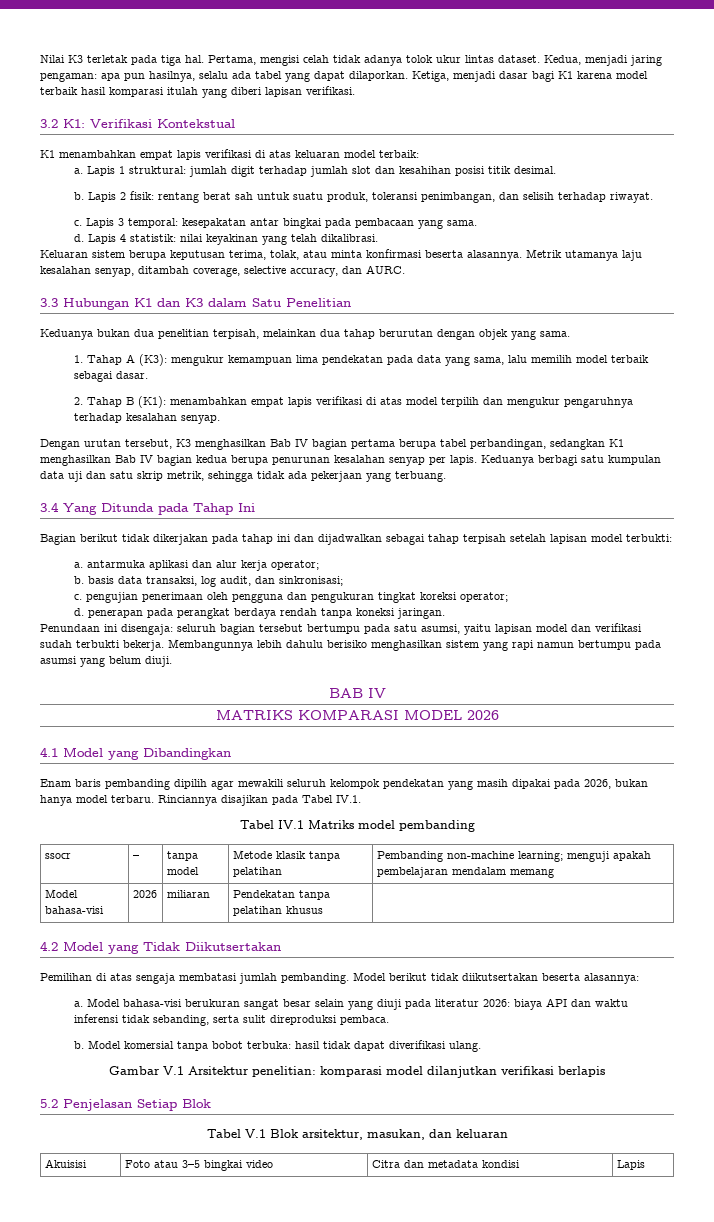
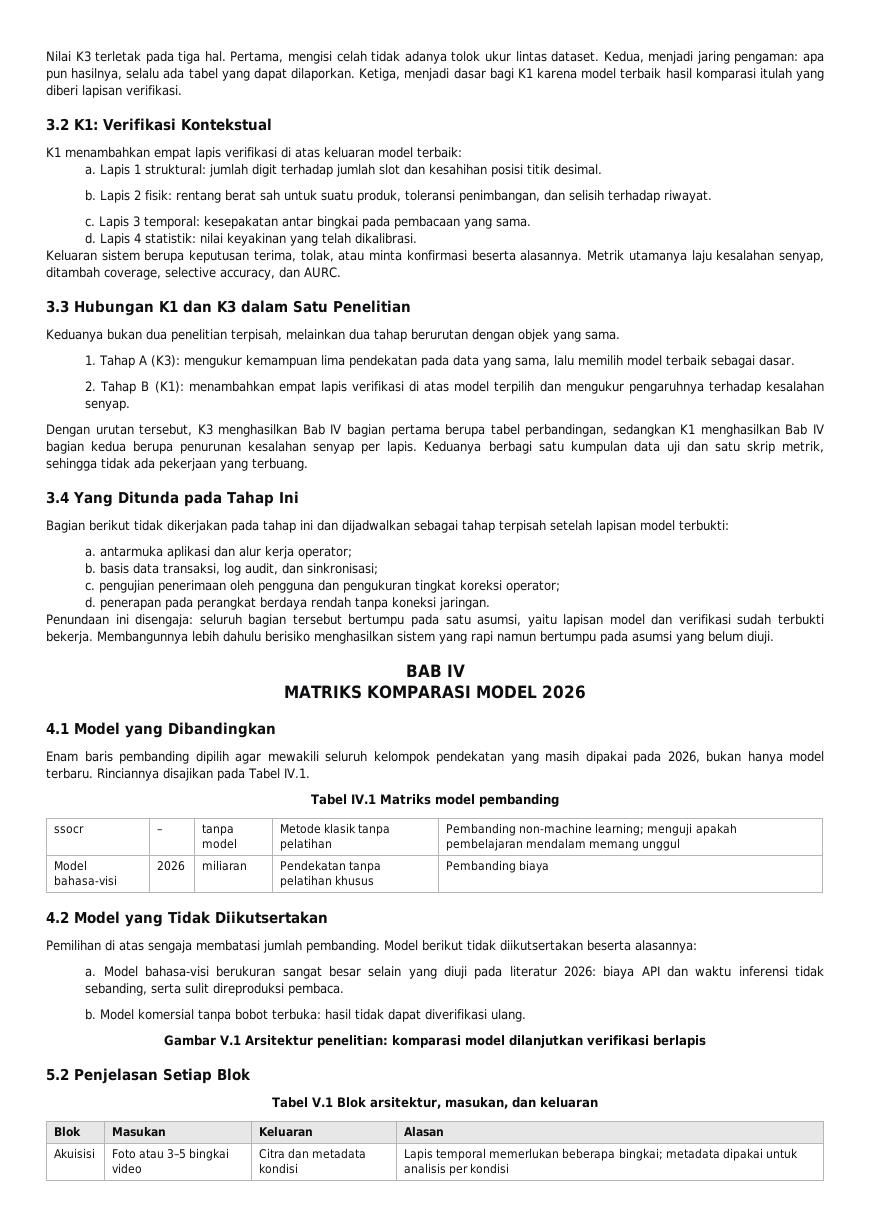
- ssocr | – | tanpa model | Metode klasik tanpa pelatihan | Pembanding non-machine learning; menguji apakah pembelajaran mendalam memang
+ ssocr | – | tanpa model | Metode klasik tanpa pelatihan | Pembanding non-machine learning; menguji apakah pembelajaran mendalam memang unggul
- Model bahasa-visi | 2026 | miliaran | Pendekatan tanpa pelatihan khusus |
+ Model bahasa-visi | 2026 | miliaran | Pendekatan tanpa pelatihan khusus | Pembanding biaya
+ Blok | Masukan | Keluaran | Alasan
- Akuisisi | Foto atau 3–5 bingkai video | Citra dan metadata kondisi | Lapis
+ Akuisisi | Foto atau 3–5 bingkai video | Citra dan metadata kondisi | Lapis temporal memerlukan beberapa bingkai; metadata dipakai untuk analisis per kondisi

